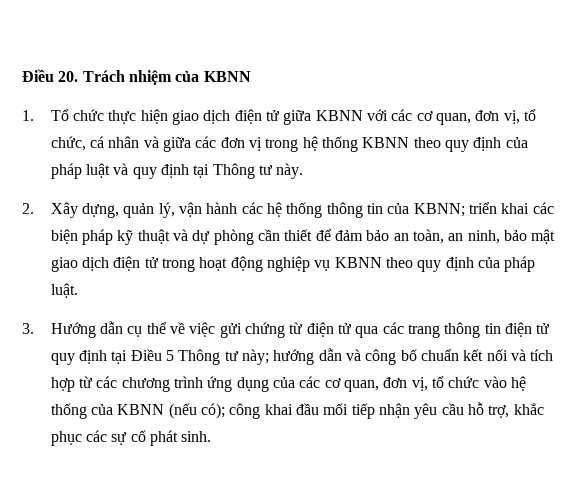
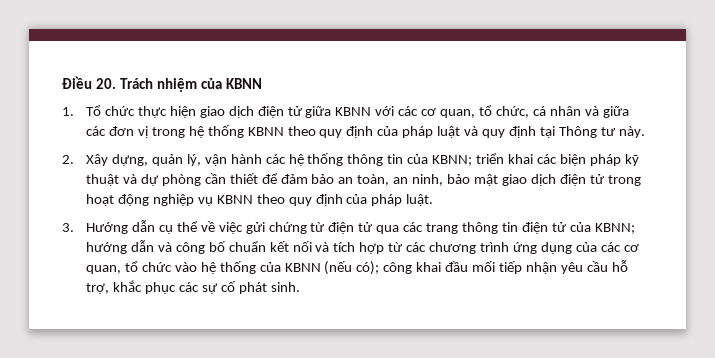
- 1. Tổ chức thực hiện giao dịch điện tử giữa KBNN với các cơ quan, đơn vị, tổ chức, cá nhân và giữa các đơn vị trong hệ thống KBNN theo quy định của pháp luật và quy định tại Thông tư này.
+ 1. Tổ chức thực hiện giao dịch điện tử giữa KBNN với các cơ quan, tổ chức, cá nhân và giữa các đơn vị trong hệ thống KBNN theo quy định của pháp luật và quy định tại Thông tư này.
- 3. Hướng dẫn cụ thể về việc gửi chứng từ điện tử qua các trang thông tin điện tử quy định tại Điều 5 Thông tư này;
+ 3. Hướng dẫn cụ thể về việc gửi chứng từ điện tử qua các trang thông tin điện tử của KBNN;
- hướng dẫn và công bố chuẩn kết nối và tích hợp từ các chương trình ứng dụng của các cơ quan, đơn vị, tổ chức vào hệ thống của KBNN (nếu có);
+ hướng dẫn và công bố chuẩn kết nối và tích hợp từ các chương trình ứng dụng của các cơ quan, tổ chức vào hệ thống của KBNN (nếu có);

